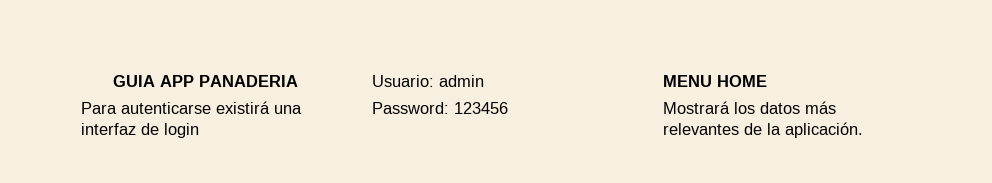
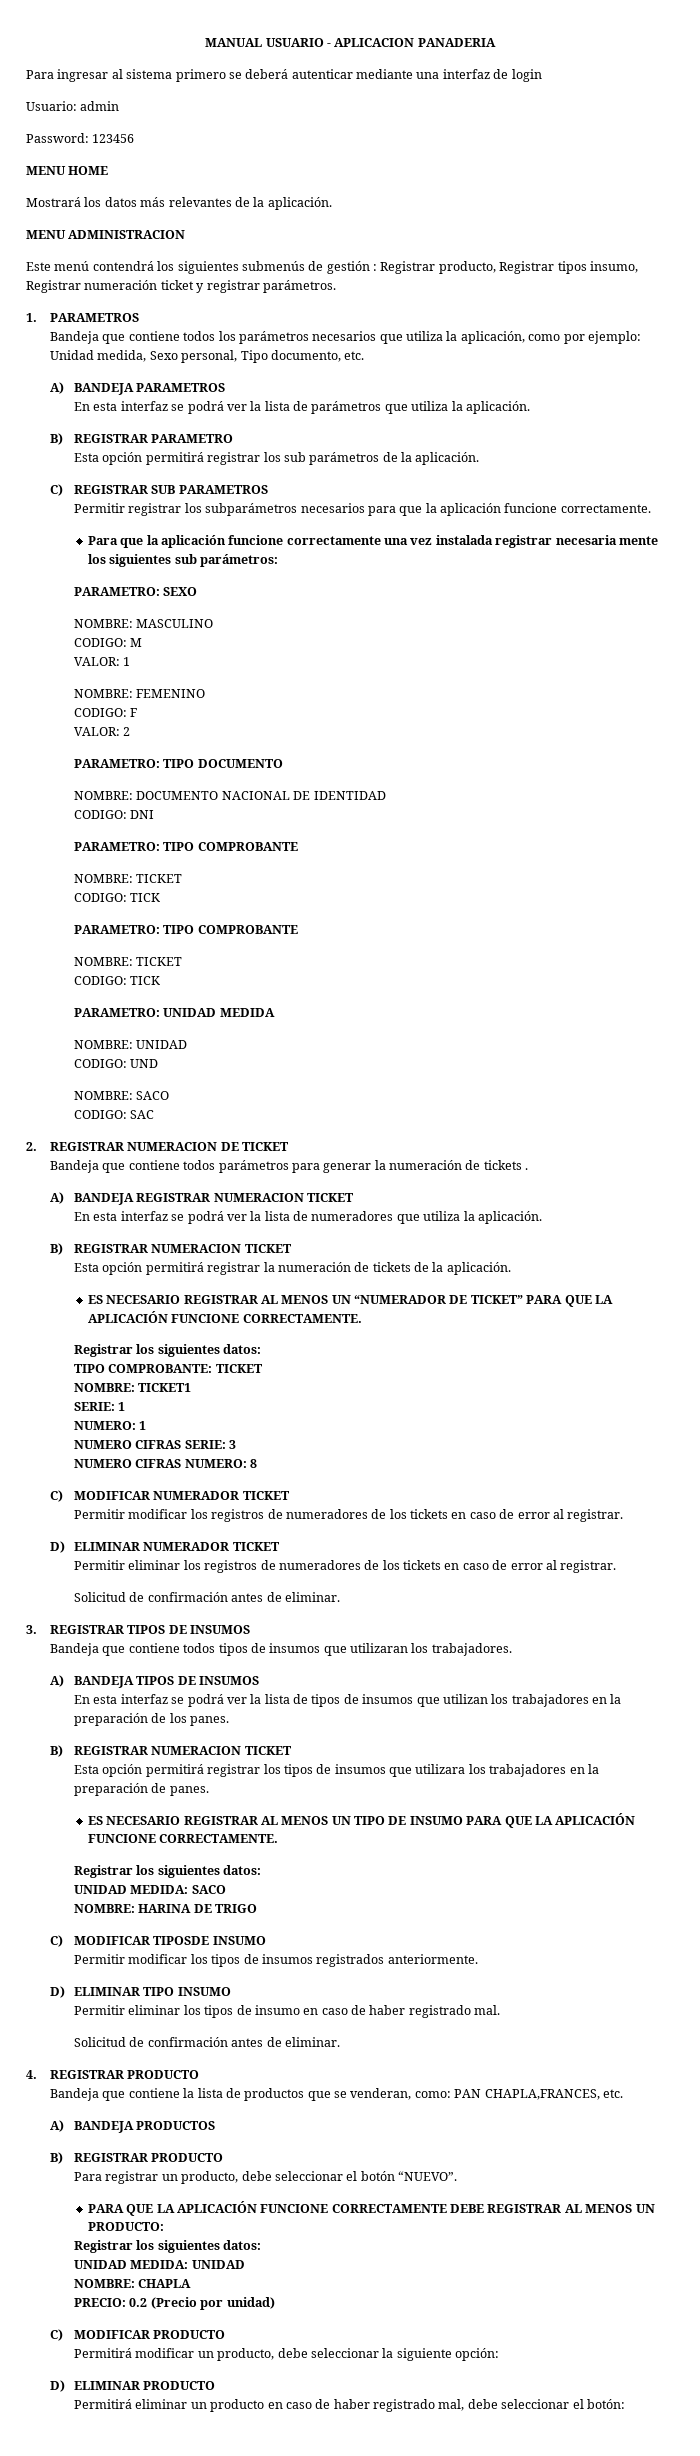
- GUIA APP PANADERIA
- Para autenticarse existirá una interfaz de login
+ MANUAL USUARIO - APLICACION PANADERIA
+ Para ingresar al sistema primero se deberá autenticar mediante una interfaz de login
+ MENU ADMINISTRACION
+ Este menú contendrá los siguientes submenús de gestión : Registrar producto, Registrar tipos insumo, Registrar numeración ticket y registrar parámetros.
+ 1. PARAMETROS
+ Bandeja que contiene todos los parámetros necesarios que utiliza la aplicación, como por ejemplo: Unidad medida, Sexo personal, Tipo documento, etc.
+ A) BANDEJA PARAMETROS
+ En esta interfaz se podrá ver la lista de parámetros que utiliza la aplicación.
+ B) REGISTRAR PARAMETRO
+ Esta opción permitirá registrar los sub parámetros de la aplicación.
+ C) REGISTRAR SUB PARAMETROS
+ Permitir registrar los subparámetros necesarios para que la aplicación funcione correctamente.
+ Para que la aplicación funcione correctamente una vez instalada registrar necesaria mente los siguientes sub parámetros:
+ PARAMETRO: SEXO
+ NOMBRE: MASCULINO
+ CODIGO: M
+ VALOR: 1
+ NOMBRE: FEMENINO
+ CODIGO: F
+ VALOR: 2
+ PARAMETRO: TIPO DOCUMENTO
+ NOMBRE: DOCUMENTO NACIONAL DE IDENTIDAD
+ CODIGO: DNI
+ PARAMETRO: TIPO COMPROBANTE
+ NOMBRE: TICKET
+ CODIGO: TICK
+ PARAMETRO: TIPO COMPROBANTE
+ NOMBRE: TICKET
+ CODIGO: TICK
+ PARAMETRO: UNIDAD MEDIDA
+ NOMBRE: UNIDAD
+ CODIGO: UND
+ NOMBRE: SACO
+ CODIGO: SAC
+ 2. REGISTRAR NUMERACION DE TICKET
+ Bandeja que contiene todos parámetros para generar la numeración de tickets .
+ A) BANDEJA REGISTRAR NUMERACION TICKET
+ En esta interfaz se podrá ver la lista de numeradores que utiliza la aplicación.
+ B) REGISTRAR NUMERACION TICKET
+ Esta opción permitirá registrar la numeración de tickets de la aplicación.
+ ES NECESARIO REGISTRAR AL MENOS UN “NUMERADOR DE TICKET” PARA QUE LA APLICACIÓN FUNCIONE CORRECTAMENTE.
+ Registrar los siguientes datos:
+ TIPO COMPROBANTE: TICKET
+ NOMBRE: TICKET1
+ SERIE: 1
+ NUMERO: 1
+ NUMERO CIFRAS SERIE: 3
+ NUMERO CIFRAS NUMERO: 8
+ C) MODIFICAR NUMERADOR TICKET
+ Permitir modificar los registros de numeradores de los tickets en caso de error al registrar.
+ D) ELIMINAR NUMERADOR TICKET
+ Permitir eliminar los registros de numeradores de los tickets en caso de error al registrar.
+ Solicitud de confirmación antes de eliminar.
+ 3. REGISTRAR TIPOS DE INSUMOS
+ Bandeja que contiene todos tipos de insumos que utilizaran los trabajadores.
+ A) BANDEJA TIPOS DE INSUMOS
+ En esta interfaz se podrá ver la lista de tipos de insumos que utilizan los trabajadores en la preparación de los panes.
+ B) REGISTRAR NUMERACION TICKET
+ Esta opción permitirá registrar los tipos de insumos que utilizara los trabajadores en la preparación de panes.
+ ES NECESARIO REGISTRAR AL MENOS UN TIPO DE INSUMO PARA QUE LA APLICACIÓN FUNCIONE CORRECTAMENTE.
+ Registrar los siguientes datos:
+ UNIDAD MEDIDA: SACO
+ NOMBRE: HARINA DE TRIGO
+ C) MODIFICAR TIPOSDE INSUMO
+ Permitir modificar los tipos de insumos registrados anteriormente.
+ D) ELIMINAR TIPO INSUMO
+ Permitir eliminar los tipos de insumo en caso de haber registrado mal.
+ Solicitud de confirmación antes de eliminar.
+ 4. REGISTRAR PRODUCTO
+ Bandeja que contiene la lista de productos que se venderan, como: PAN CHAPLA,FRANCES, etc.
+ A) BANDEJA PRODUCTOS
+ B) REGISTRAR PRODUCTO
+ Para registrar un producto, debe seleccionar el botón “NUEVO”.
+ PARA QUE LA APLICACIÓN FUNCIONE CORRECTAMENTE DEBE REGISTRAR AL MENOS UN PRODUCTO:
+ Registrar los siguientes datos:
+ UNIDAD MEDIDA: UNIDAD
+ NOMBRE: CHAPLA
+ PRECIO: 0.2 (Precio por unidad)
+ C) MODIFICAR PRODUCTO
+ Permitirá modificar un producto, debe seleccionar la siguiente opción:
+ D) ELIMINAR PRODUCTO
+ Permitirá eliminar un producto en caso de haber registrado mal, debe seleccionar el botón:

